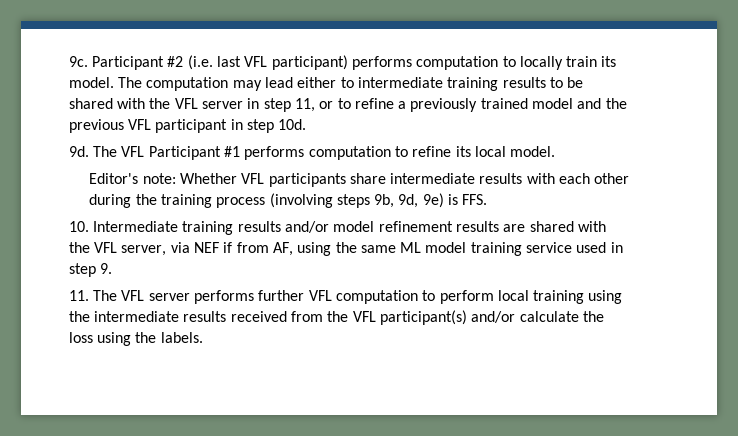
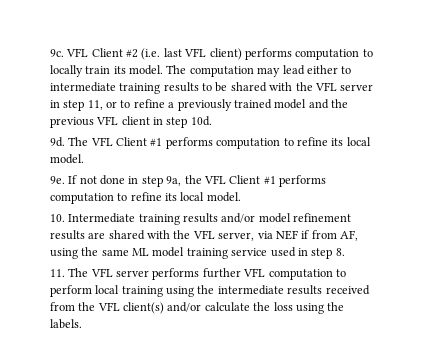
- Participant #2 (i.e. last VFL participant) performs computation to locally train its model.
+ VFL Client #2 (i.e. last VFL client) performs computation to locally train its model.
- The computation may lead either to intermediate training results to be shared with the VFL server in step 11, or to refine a previously trained model and the previous VFL participant in step 10d.
+ The computation may lead either to intermediate training results to be shared with the VFL server in step 11, or to refine a previously trained model and the previous VFL client in step 10d.
- The VFL Participant #1 performs computation to refine its local model.
- Editor's note: Whether VFL participants share intermediate results with each other during the training process (involving steps 9b, 9d, 9e) is FFS.
+ The VFL Client #1 performs computation to refine its local model.
+ 9e. If not done in step 9a, the VFL Client #1 performs computation to refine its local model.
- 10. Intermediate training results and/or model refinement results are shared with the VFL server, via NEF if from AF, using the same ML model training service used in step 9.
+ 10. Intermediate training results and/or model refinement results are shared with the VFL server, via NEF if from AF, using the same ML model training service used in step 8.
- 11. The VFL server performs further VFL computation to perform local training using the intermediate results received from the VFL participant(s) and/or calculate the loss using the labels.
+ 11. The VFL server performs further VFL computation to perform local training using the intermediate results received from the VFL client(s) and/or calculate the loss using the labels.

